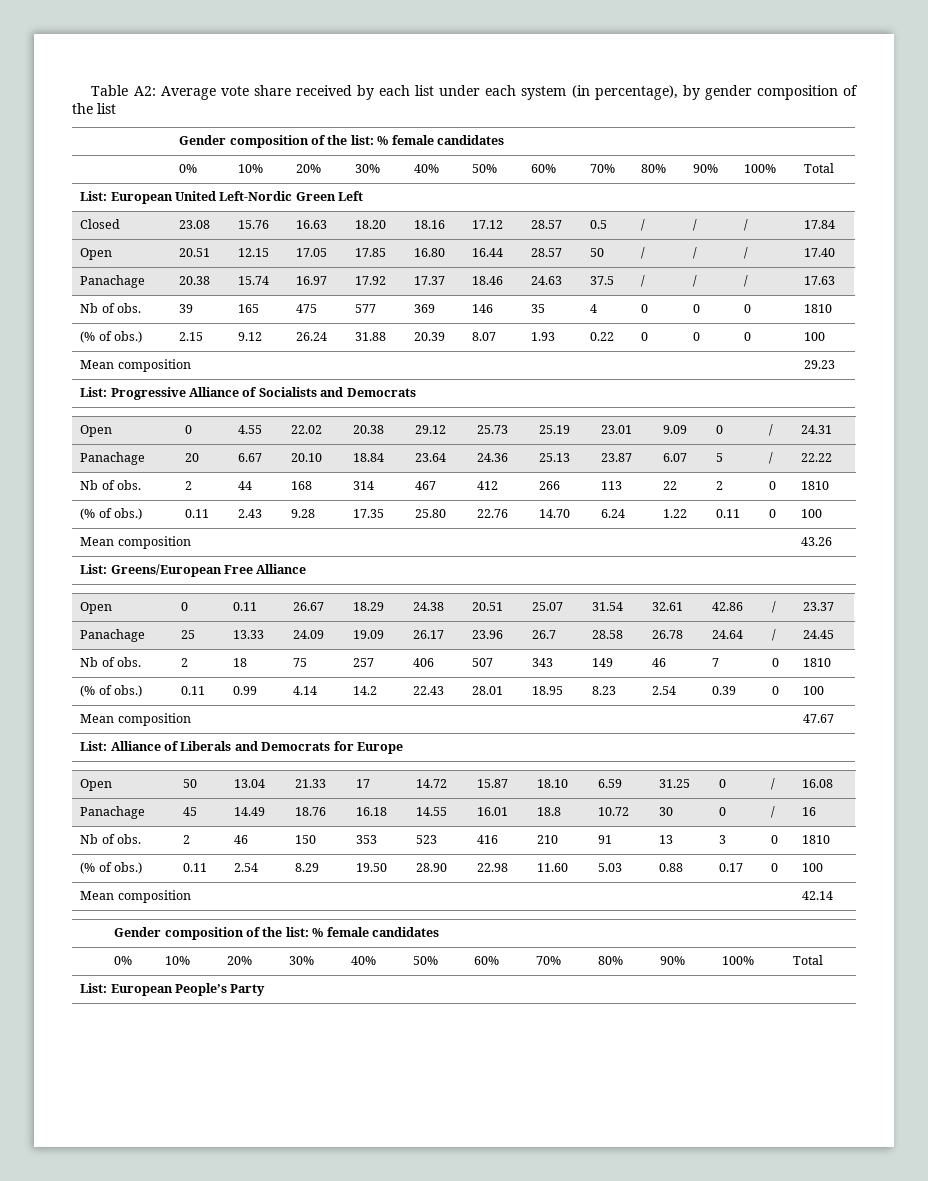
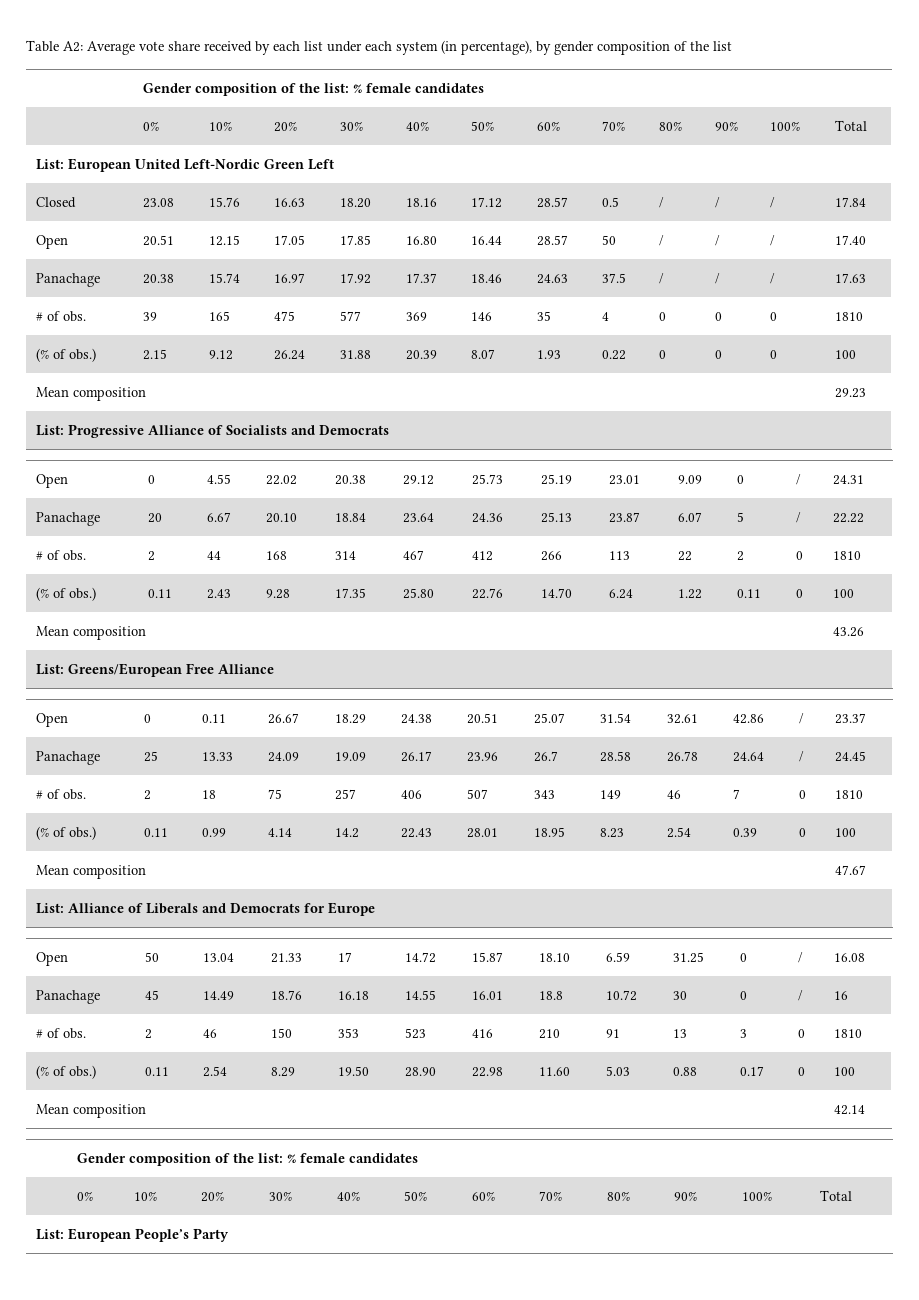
- Nb of obs. | 39 | 165 | 475 | 577 | 369 | 146 | 35 | 4 | 0 | 0 | 0 | 1810
+ # of obs. | 39 | 165 | 475 | 577 | 369 | 146 | 35 | 4 | 0 | 0 | 0 | 1810
- Nb of obs. | 2 | 44 | 168 | 314 | 467 | 412 | 266 | 113 | 22 | 2 | 0 | 1810
+ # of obs. | 2 | 44 | 168 | 314 | 467 | 412 | 266 | 113 | 22 | 2 | 0 | 1810
- Nb of obs. | 2 | 18 | 75 | 257 | 406 | 507 | 343 | 149 | 46 | 7 | 0 | 1810
+ # of obs. | 2 | 18 | 75 | 257 | 406 | 507 | 343 | 149 | 46 | 7 | 0 | 1810
- Nb of obs. | 2 | 46 | 150 | 353 | 523 | 416 | 210 | 91 | 13 | 3 | 0 | 1810
+ # of obs. | 2 | 46 | 150 | 353 | 523 | 416 | 210 | 91 | 13 | 3 | 0 | 1810

